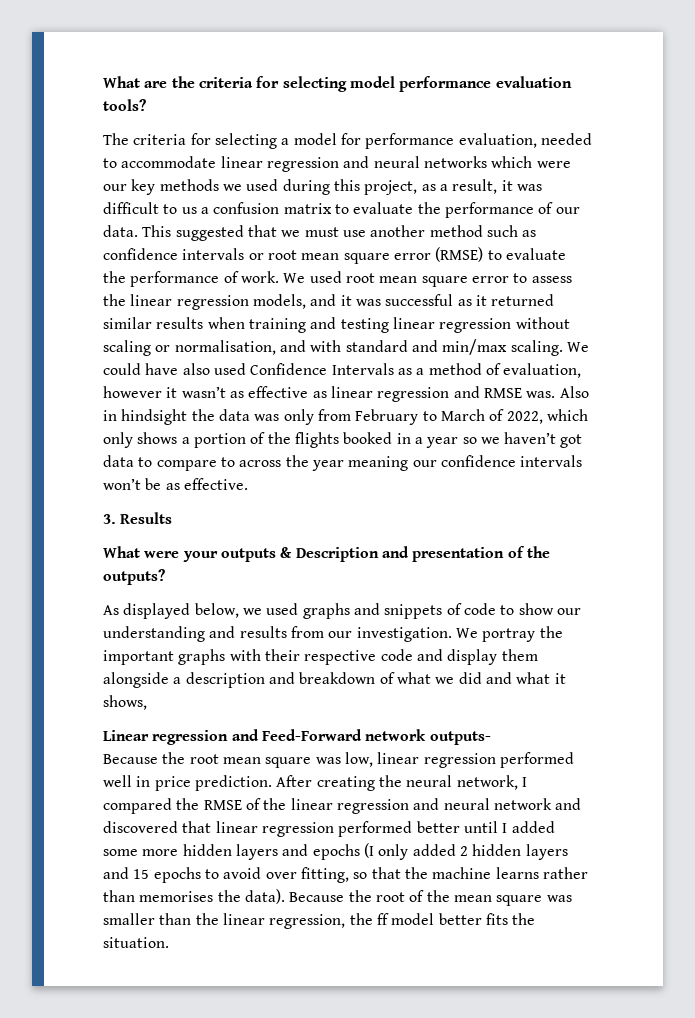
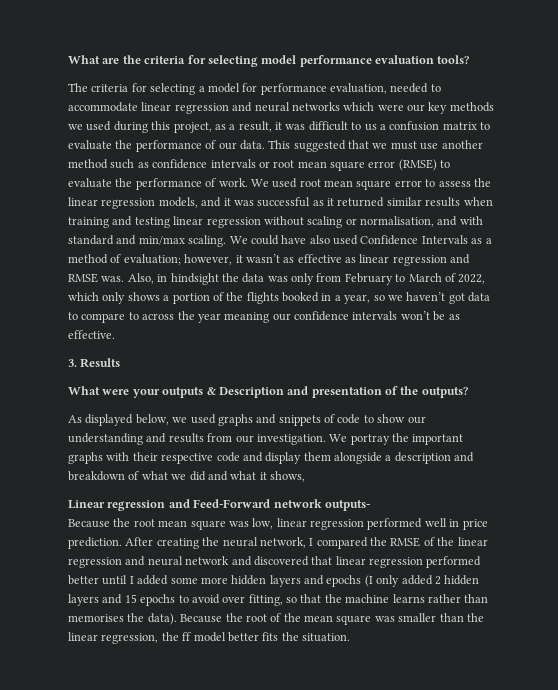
- We could have also used Confidence Intervals as a method of evaluation, however it wasn’t as effective as linear regression and RMSE was.
+ We could have also used Confidence Intervals as a method of evaluation; however, it wasn’t as effective as linear regression and RMSE was.
- Also in hindsight the data was only from February to March of 2022, which only shows a portion of the flights booked in a year so we haven’t got data to compare to across the year meaning our confidence intervals won’t be as effective.
+ Also, in hindsight the data was only from February to March of 2022, which only shows a portion of the flights booked in a year, so we haven’t got data to compare to across the year meaning our confidence intervals won’t be as effective.

